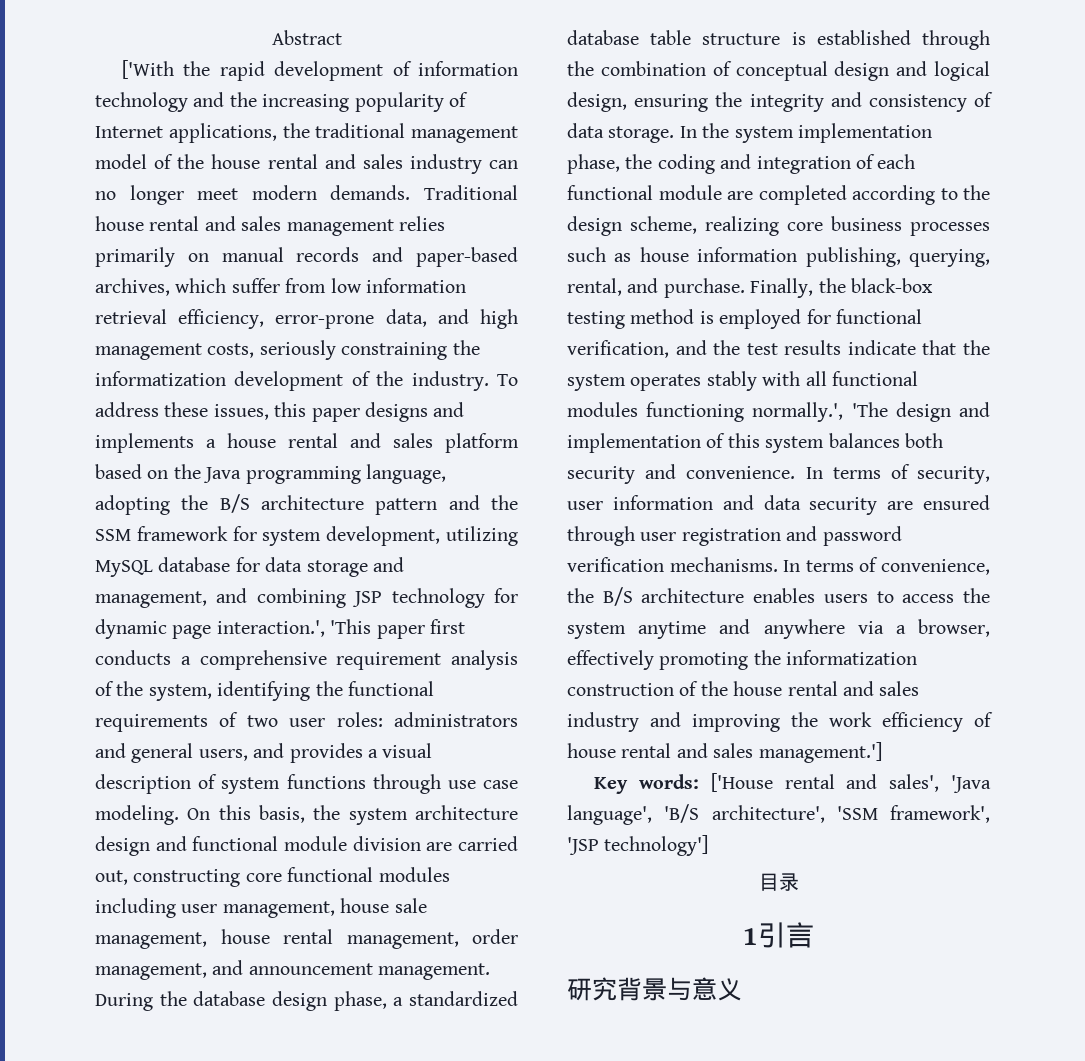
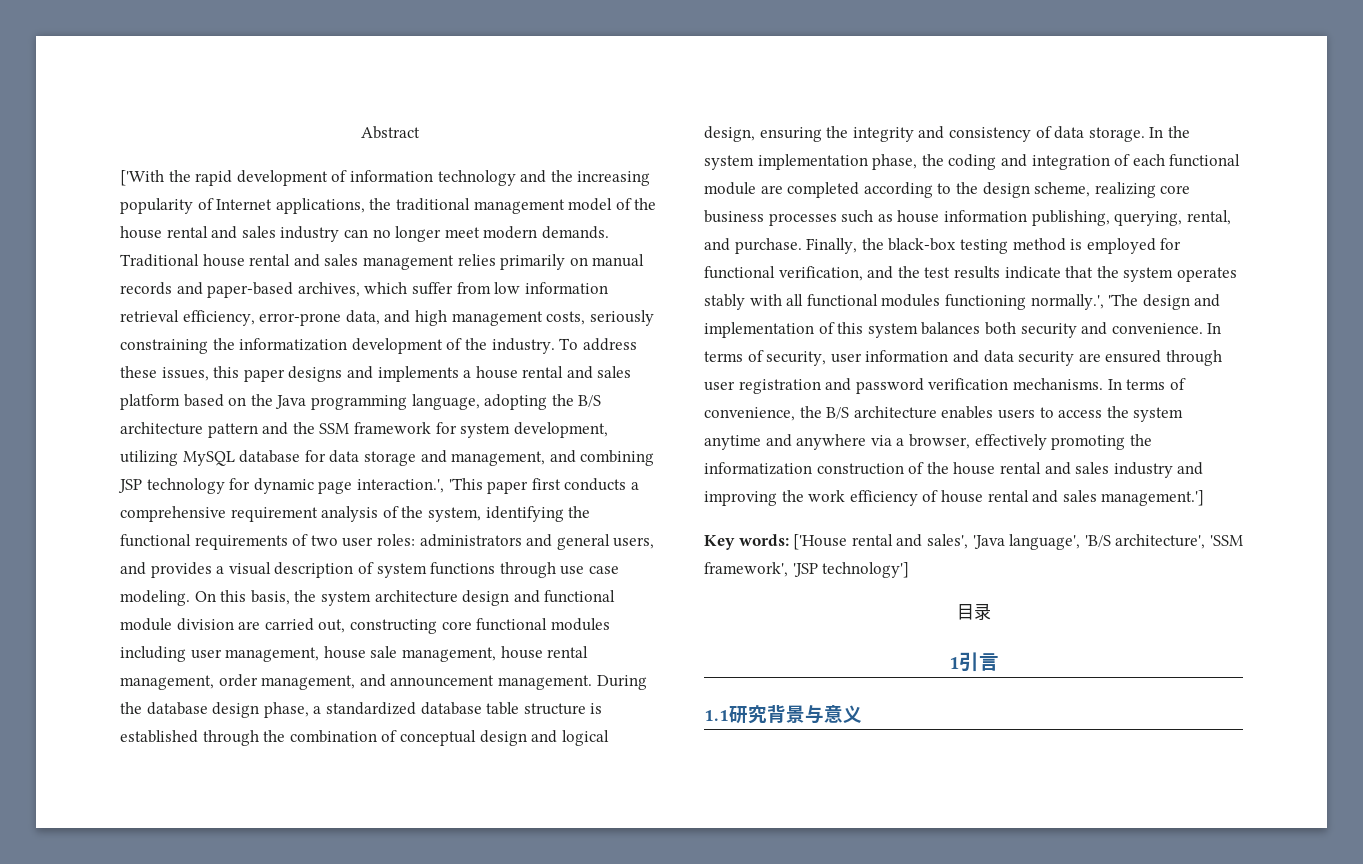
- 研究背景与意义
+ 1.1研究背景与意义

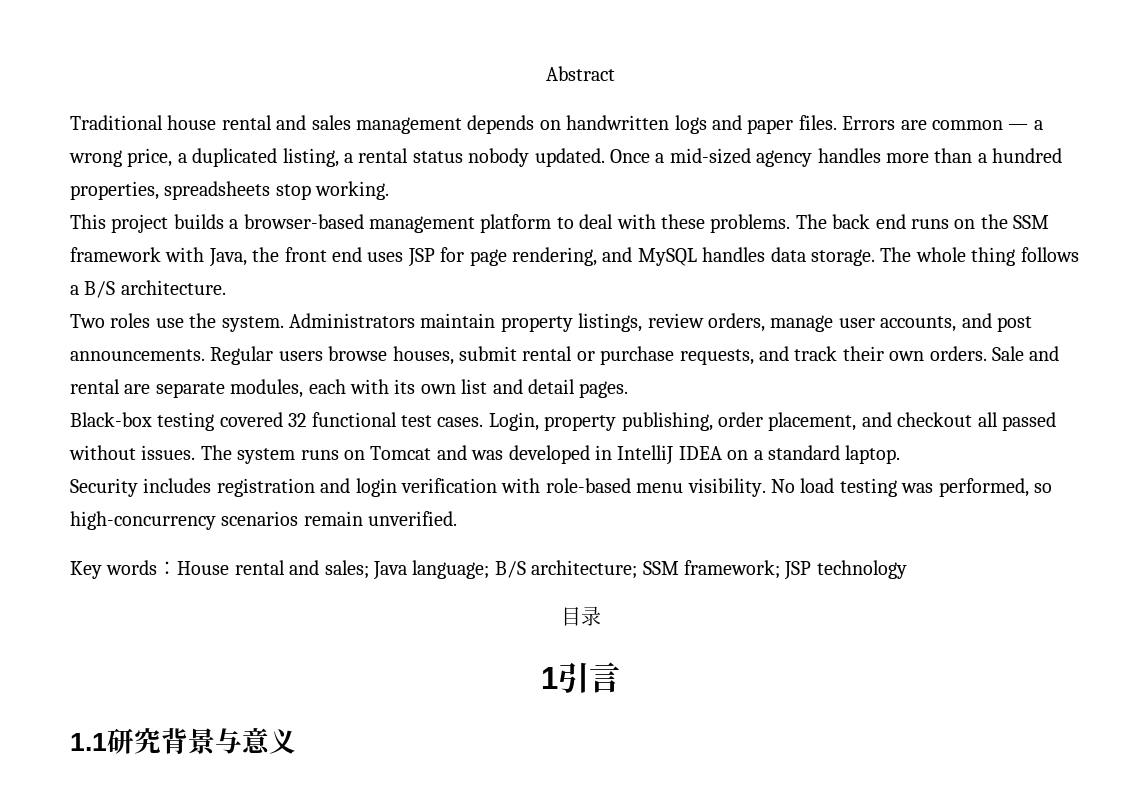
- ['With the rapid development of information technology and the increasing popularity of Internet applications, the traditional management model of the house rental and sales industry can no longer meet modern demands. Traditional house rental and sales management relies primarily on manual records and paper-based archives, which suffer from low information retrieval efficiency, error-prone data, and high management costs, seriously constraining the informatization development of the industry. To address these issues, this paper designs and implements a house rental and sales platform based on the Java programming language, adopting the B/S architecture pattern and the SSM framework for system development, utilizing MySQL database for data storage and management, and combining JSP technology for dynamic page interaction.', 'This paper first conducts a comprehensive requirement analysis of the system, identifying the functional requirements of two user roles: administrators and general users, and provides a visual description of system functions through use case modeling. On this basis, the system architecture design and functional module division are carried out, constructing core functional modules including user management, house sale management, house rental management, order management, and announcement management. During the database design phase, a standardized database table structure is established through the combination of conceptual design and logical design, ensuring the integrity and consistency of data storage. In the system implementation phase, the coding and integration of each functional module are completed according to the design scheme, realizing core business processes such as house information publishing, querying, rental, and purchase. Finally, the black-box testing method is employed for functional verification, and the test results indicate that the system operates stably with all functional modules functioning normally.', 'The design and implementation of this system balances both security and convenience. In terms of security, user information and data security are ensured through user registration and password verification mechanisms. In terms of convenience, the B/S architecture enables users to access the system anytime and anywhere via a browser, effectively promoting the informatization construction of the house rental and sales industry and improving the work efficiency of house rental and sales management.']
- Key words: ['House rental and sales', 'Java language', 'B/S architecture', 'SSM framework', 'JSP technology']
+ Traditional house rental and sales management depends on handwritten logs and paper files. Errors are common — a wrong price, a duplicated listing, a rental status nobody updated. Once a mid-sized agency handles more than a hundred properties, spreadsheets stop working.
+ This project builds a browser-based management platform to deal with these problems. The back end runs on the SSM framework with Java, the front end uses JSP for page rendering, and MySQL handles data storage. The whole thing follows a B/S architecture.
+ Two roles use the system. Administrators maintain property listings, review orders, manage user accounts, and post announcements. Regular users browse houses, submit rental or purchase requests, and track their own orders. Sale and rental are separate modules, each with its own list and detail pages.
+ Black-box testing covered 32 functional test cases. Login, property publishing, order placement, and checkout all passed without issues. The system runs on Tomcat and was developed in IntelliJ IDEA on a standard laptop.
+ Security includes registration and login verification with role-based menu visibility. No load testing was performed, so high-concurrency scenarios remain unverified.
+ Key words：House rental and sales; Java language; B/S architecture; SSM framework; JSP technology

